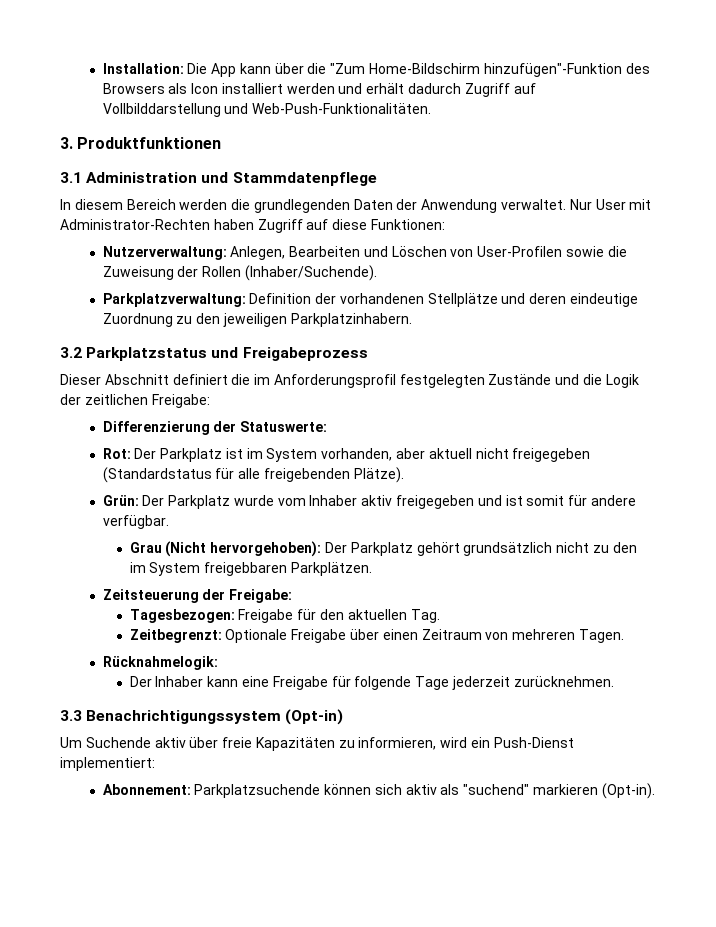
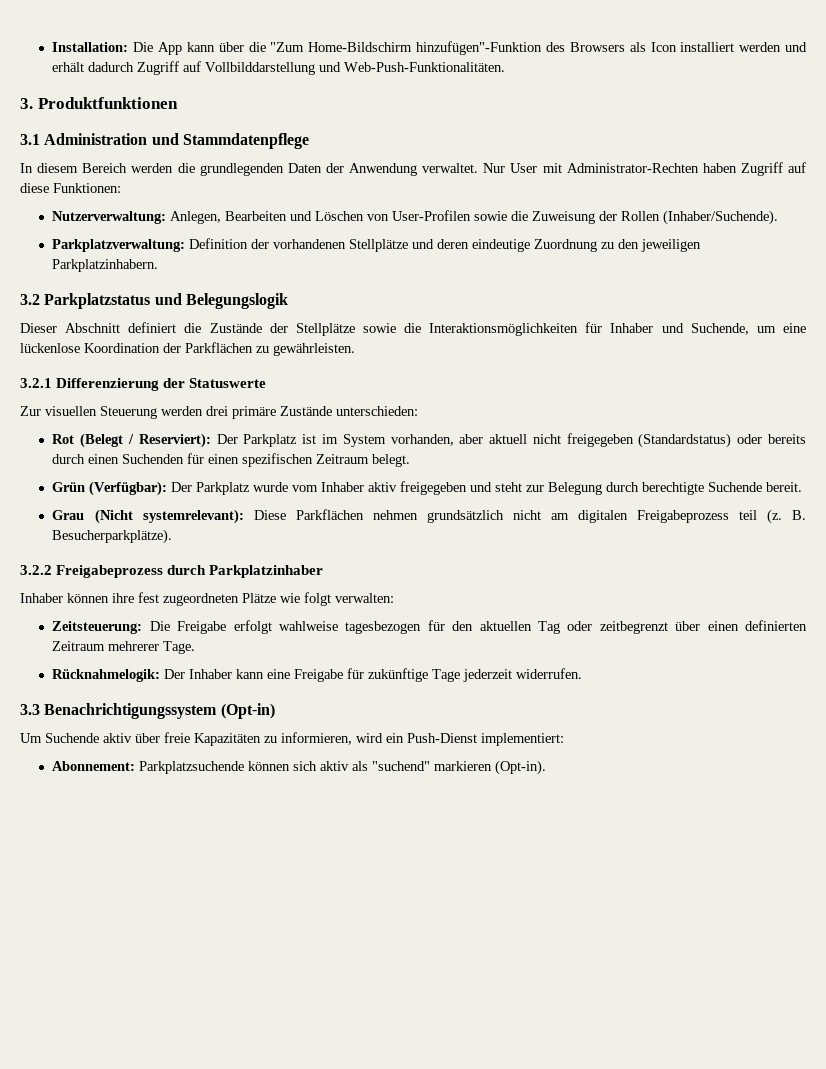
- 3.2 Parkplatzstatus und Freigabeprozess
+ 3.2 Parkplatzstatus und Belegungslogik
- Dieser Abschnitt definiert die im Anforderungsprofil festgelegten Zustände und die Logik der zeitlichen Freigabe:
- Differenzierung der Statuswerte:
- Rot: Der Parkplatz ist im System vorhanden, aber aktuell nicht freigegeben (Standardstatus für alle freigebenden Plätze).
- Grün: Der Parkplatz wurde vom Inhaber aktiv freigegeben und ist somit für andere verfügbar.
- Grau (Nicht hervorgehoben): Der Parkplatz gehört grundsätzlich nicht zu den im System freigebbaren Parkplätzen.
- Zeitsteuerung der Freigabe:
- Tagesbezogen: Freigabe für den aktuellen Tag.
- Zeitbegrenzt: Optionale Freigabe über einen Zeitraum von mehreren Tagen.
+ Dieser Abschnitt definiert die Zustände der Stellplätze sowie die Interaktionsmöglichkeiten für Inhaber und Suchende, um eine lückenlose Koordination der Parkflächen zu gewährleisten.
+ 3.2.1 Differenzierung der Statuswerte
+ Zur visuellen Steuerung werden drei primäre Zustände unterschieden:
+ Rot (Belegt / Reserviert): Der Parkplatz ist im System vorhanden, aber aktuell nicht freigegeben (Standardstatus) oder bereits durch einen Suchenden für einen spezifischen Zeitraum belegt.
+ Grün (Verfügbar): Der Parkplatz wurde vom Inhaber aktiv freigegeben und steht zur Belegung durch berechtigte Suchende bereit.
+ Grau (Nicht systemrelevant): Diese Parkflächen nehmen grundsätzlich nicht am digitalen Freigabeprozess teil (z. B. Besucherparkplätze).
+ 3.2.2 Freigabeprozess durch Parkplatzinhaber
+ Inhaber können ihre fest zugeordneten Plätze wie folgt verwalten:
+ Zeitsteuerung: Die Freigabe erfolgt wahlweise tagesbezogen für den aktuellen Tag oder zeitbegrenzt über einen definierten Zeitraum mehrerer Tage.
- Rücknahmelogik:
- Der Inhaber kann eine Freigabe für folgende Tage jederzeit zurücknehmen.
+ Rücknahmelogik: Der Inhaber kann eine Freigabe für zukünftige Tage jederzeit widerrufen.

